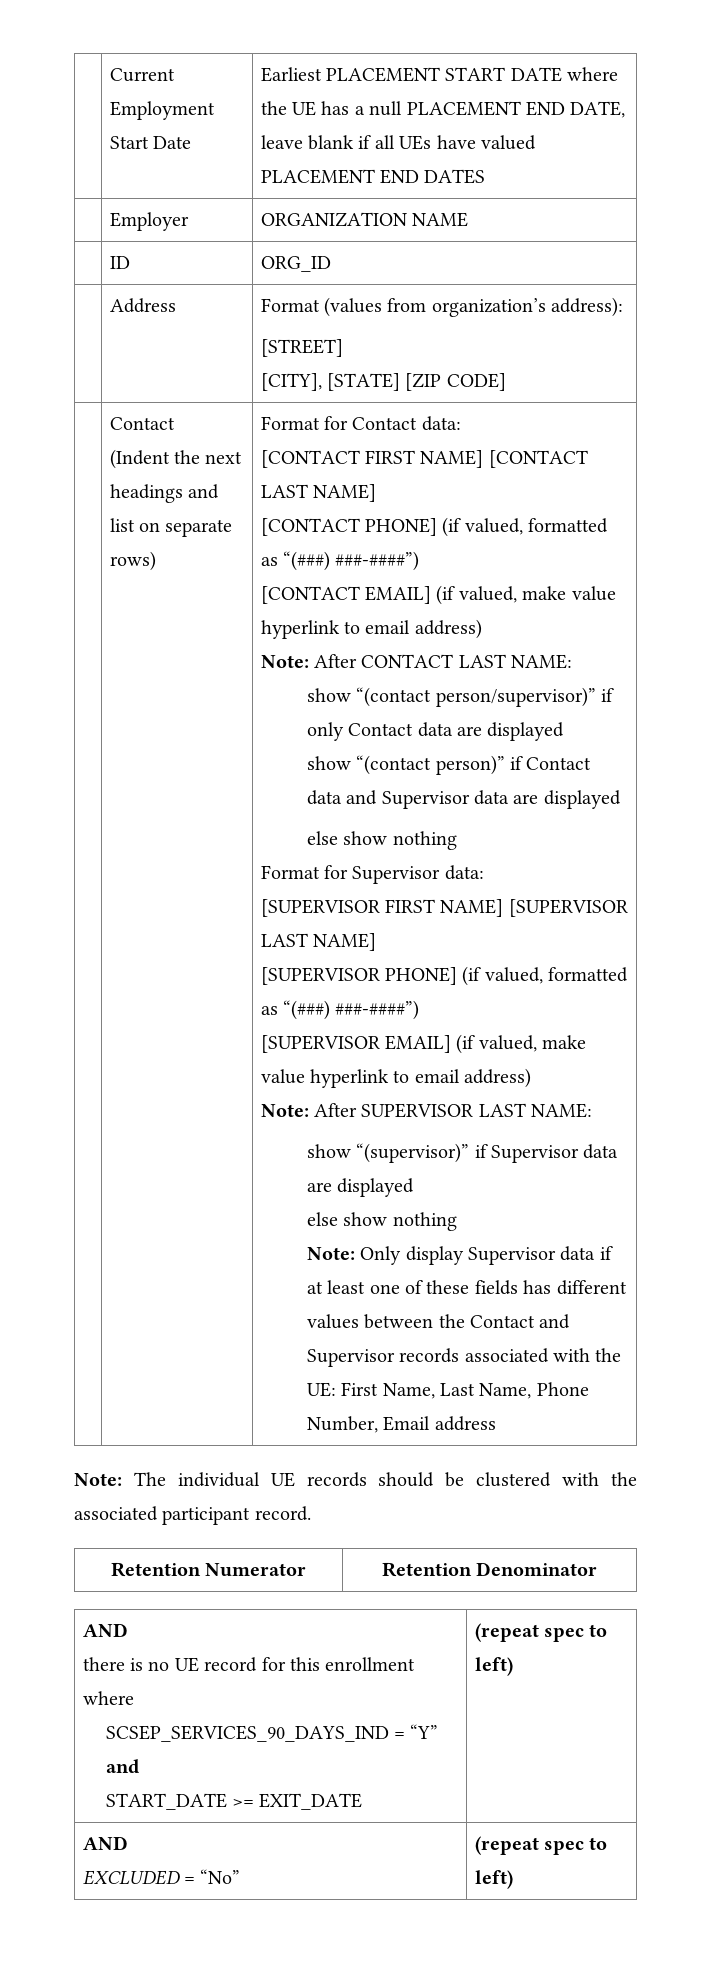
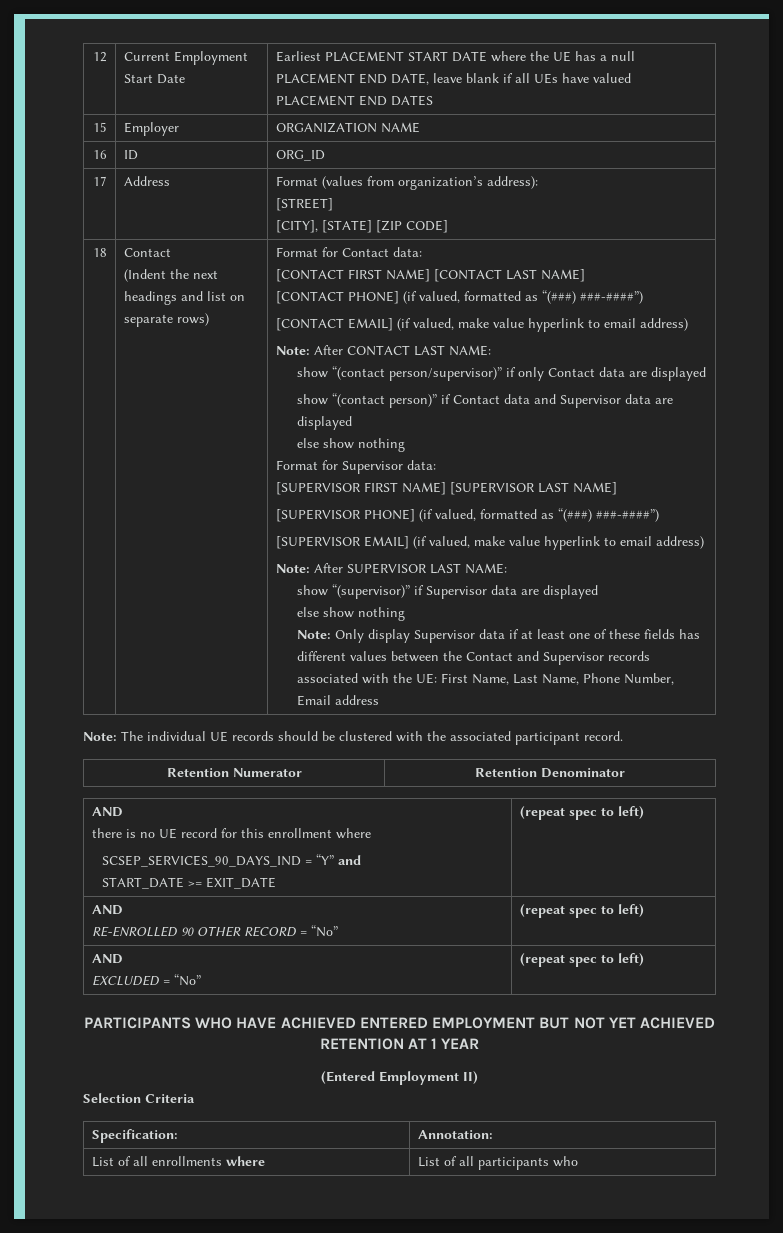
- | Current Employment Start Date | Earliest PLACEMENT START DATE where the UE has a null PLACEMENT END DATE, leave blank if all UEs have valued PLACEMENT END DATES
+ 12 | Current Employment Start Date | Earliest PLACEMENT START DATE where the UE has a null PLACEMENT END DATE, leave blank if all UEs have valued PLACEMENT END DATES
- | Employer | ORGANIZATION NAME
+ 15 | Employer | ORGANIZATION NAME
- | ID | ORG_ID
+ 16 | ID | ORG_ID
- | Address | Format (values from organization’s address):
+ 17 | Address | Format (values from organization’s address):
+ 18
  Retention Numerator | Retention Denominator
  AND
  there is no UE record for this enrollment where
  SCSEP_SERVICES_90_DAYS_IND = “Y” and
  START_DATE >= EXIT_DATE | (repeat spec to left)
+ AND
+ RE-ENROLLED 90 OTHER RECORD = “No” | (repeat spec to left)
+ PARTICIPANTS WHO HAVE ACHIEVED ENTERED EMPLOYMENT BUT NOT YET ACHIEVED RETENTION AT 1 YEAR
+ (Entered Employment II)
+ Selection Criteria
+ Specification: | Annotation:
+ List of all enrollments where | List of all participants who

